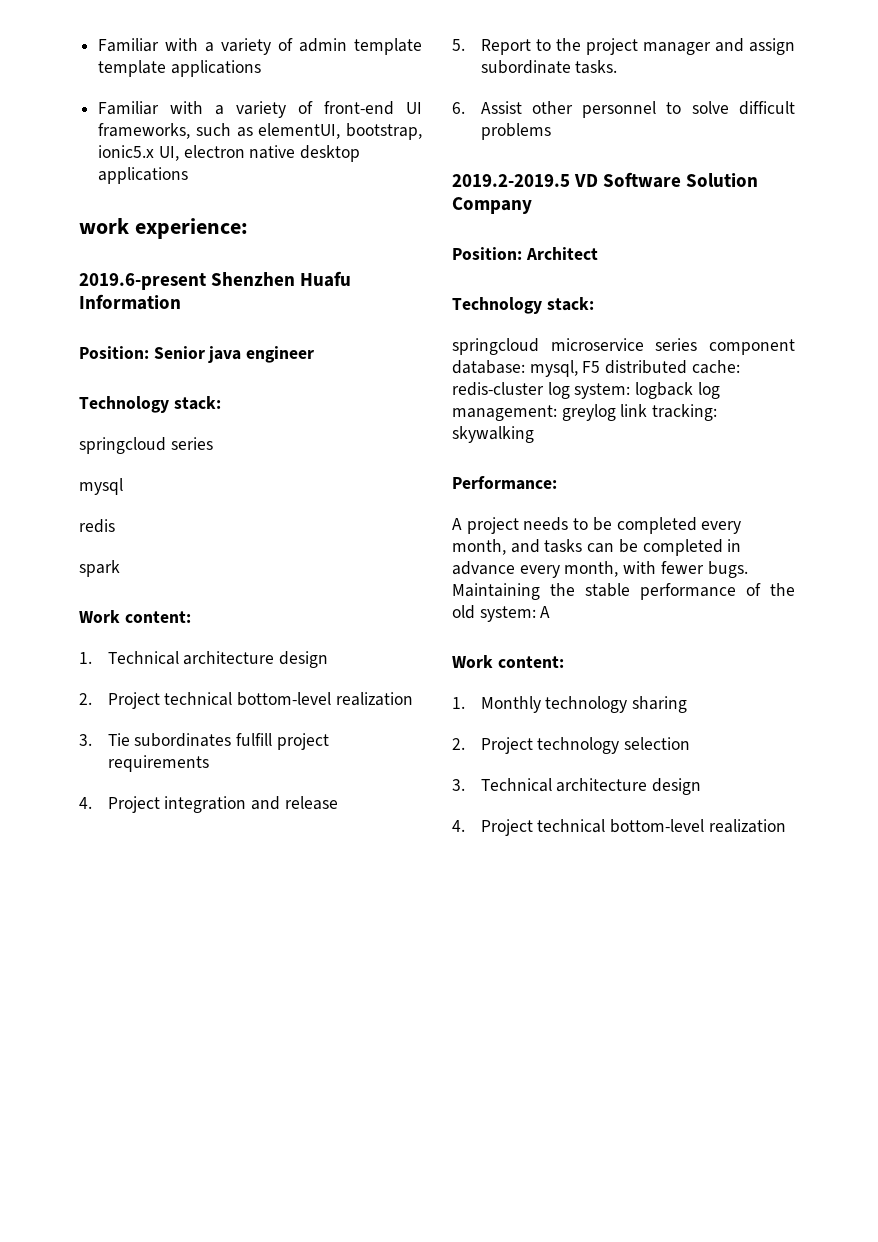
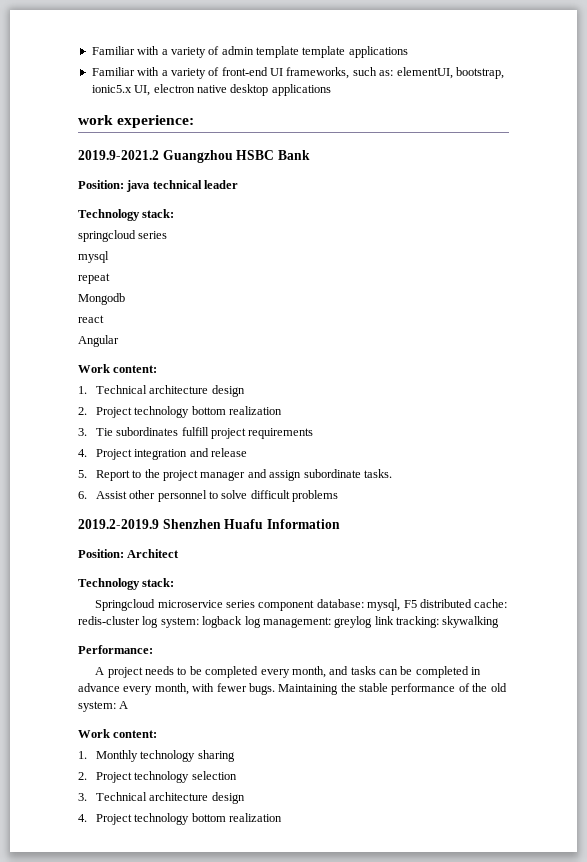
- Familiar with a variety of front-end UI frameworks, such as elementUI, bootstrap, ionic5.x UI, electron native desktop applications
+ Familiar with a variety of front-end UI frameworks, such as: elementUI, bootstrap, ionic5.x UI, electron native desktop applications
- 2019.6-present Shenzhen Huafu Information
- Position: Senior java engineer
+ 2019.9-2021.2 Guangzhou HSBC Bank
+ Position: java technical leader
- redis
- spark
+ repeat
+ Mongodb
+ react
+ Angular
- 2. Project technical bottom-level realization
+ 2. Project technology bottom realization
- 2019.2-2019.5 VD Software Solution Company
+ 2019.2-2019.9 Shenzhen Huafu Information
- springcloud microservice series component database: mysql, F5 distributed cache: redis-cluster log system: logback log management: greylog link tracking: skywalking
+ Springcloud microservice series component database: mysql, F5 distributed cache: redis-cluster log system: logback log management: greylog link tracking: skywalking
- 4. Project technical bottom-level realization
+ 4. Project technology bottom realization

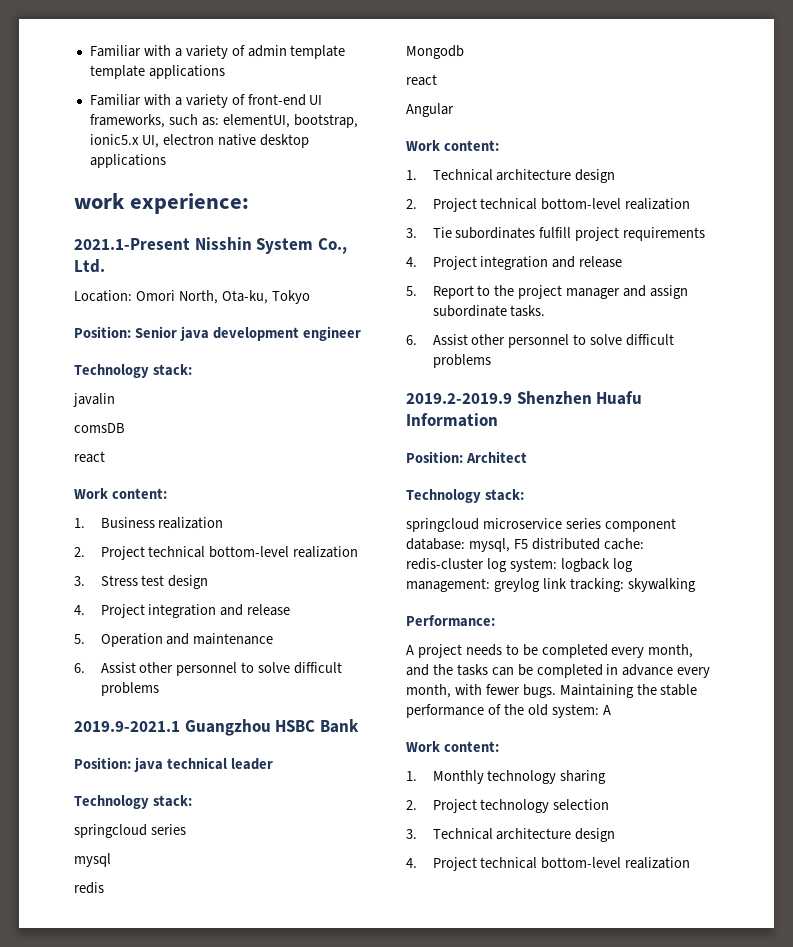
- 2019.9-2021.2 Guangzhou HSBC Bank
+ 2021.1-Present Nisshin System Co., Ltd.
+ Location: Omori North, Ota-ku, Tokyo
+ Position: Senior java development engineer
+ Technology stack:
+ javalin
+ comsDB
+ react
+ Work content:
+ 1. Business realization
+ 2. Project technical bottom-level realization
+ 3. Stress test design
+ 4. Project integration and release
+ 5. Operation and maintenance
+ 6. Assist other personnel to solve difficult problems
+ 2019.9-2021.1 Guangzhou HSBC Bank
- repeat
+ redis
  1. Technical architecture design
- 2. Project technology bottom realization
+ 2. Project technical bottom-level realization
- Springcloud microservice series component database: mysql, F5 distributed cache: redis-cluster log system: logback log management: greylog link tracking: skywalking
+ springcloud microservice series component database: mysql, F5 distributed cache: redis-cluster log system: logback log management: greylog link tracking: skywalking
- A project needs to be completed every month, and tasks can be completed in advance every month, with fewer bugs.
+ A project needs to be completed every month, and the tasks can be completed in advance every month, with fewer bugs.
- 4. Project technology bottom realization
+ 4. Project technical bottom-level realization

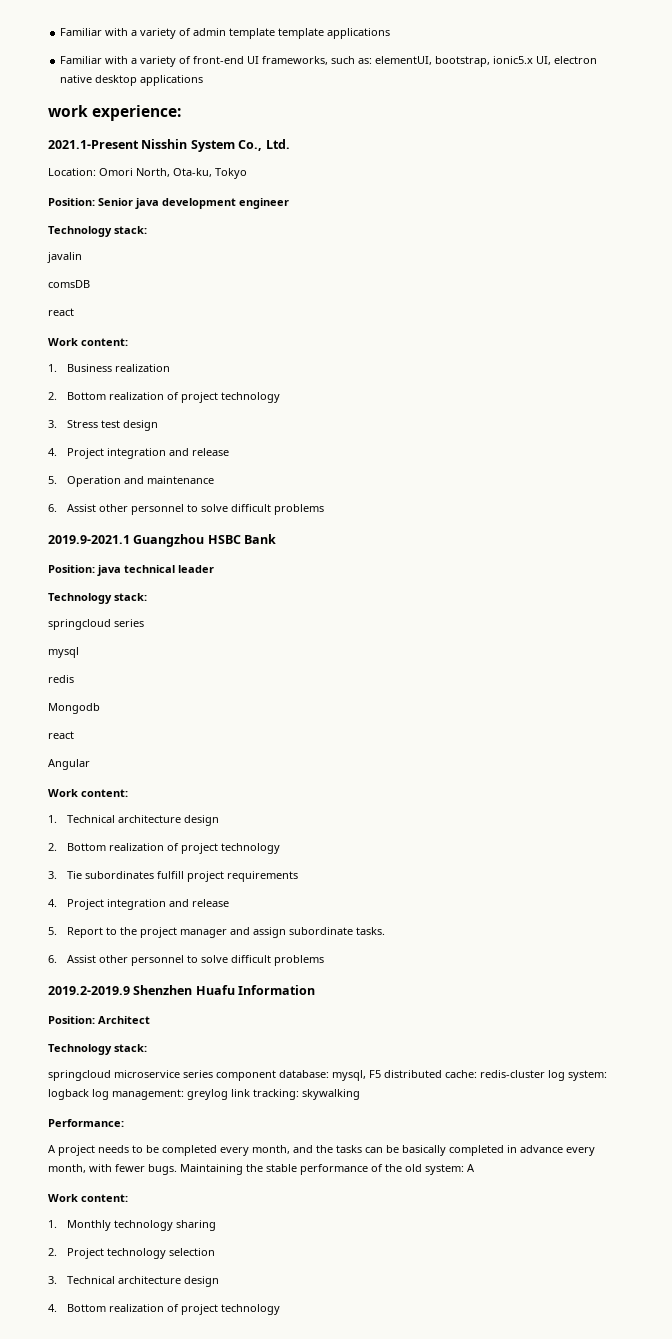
  1. Business realization
- 2. Project technical bottom-level realization
+ 2. Bottom realization of project technology
  1. Technical architecture design
- 2. Project technical bottom-level realization
+ 2. Bottom realization of project technology
- A project needs to be completed every month, and the tasks can be completed in advance every month, with fewer bugs.
+ A project needs to be completed every month, and the tasks can be basically completed in advance every month, with fewer bugs.
- 4. Project technical bottom-level realization
+ 4. Bottom realization of project technology

